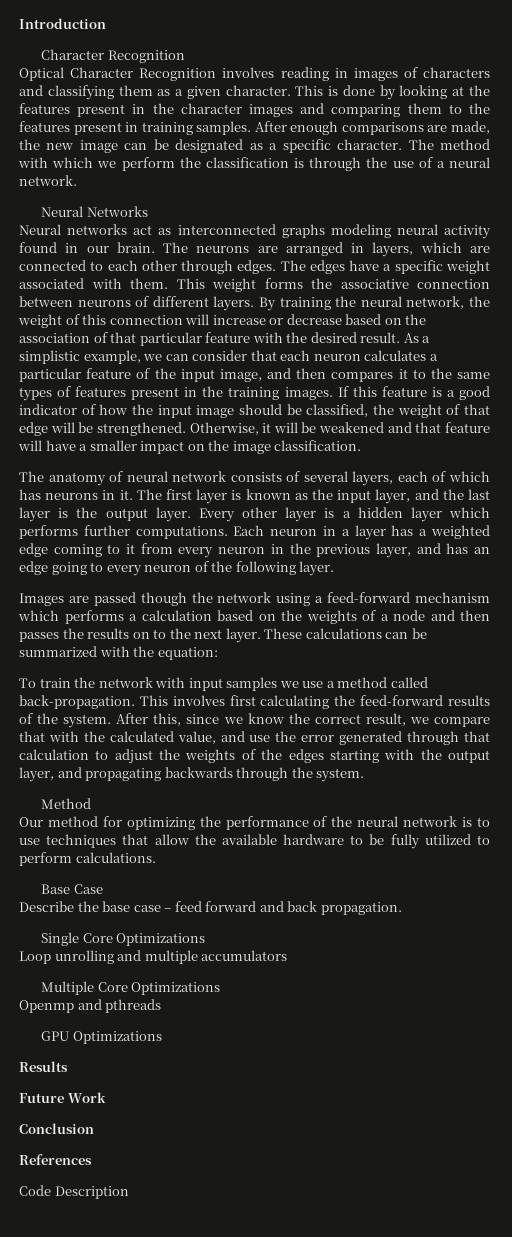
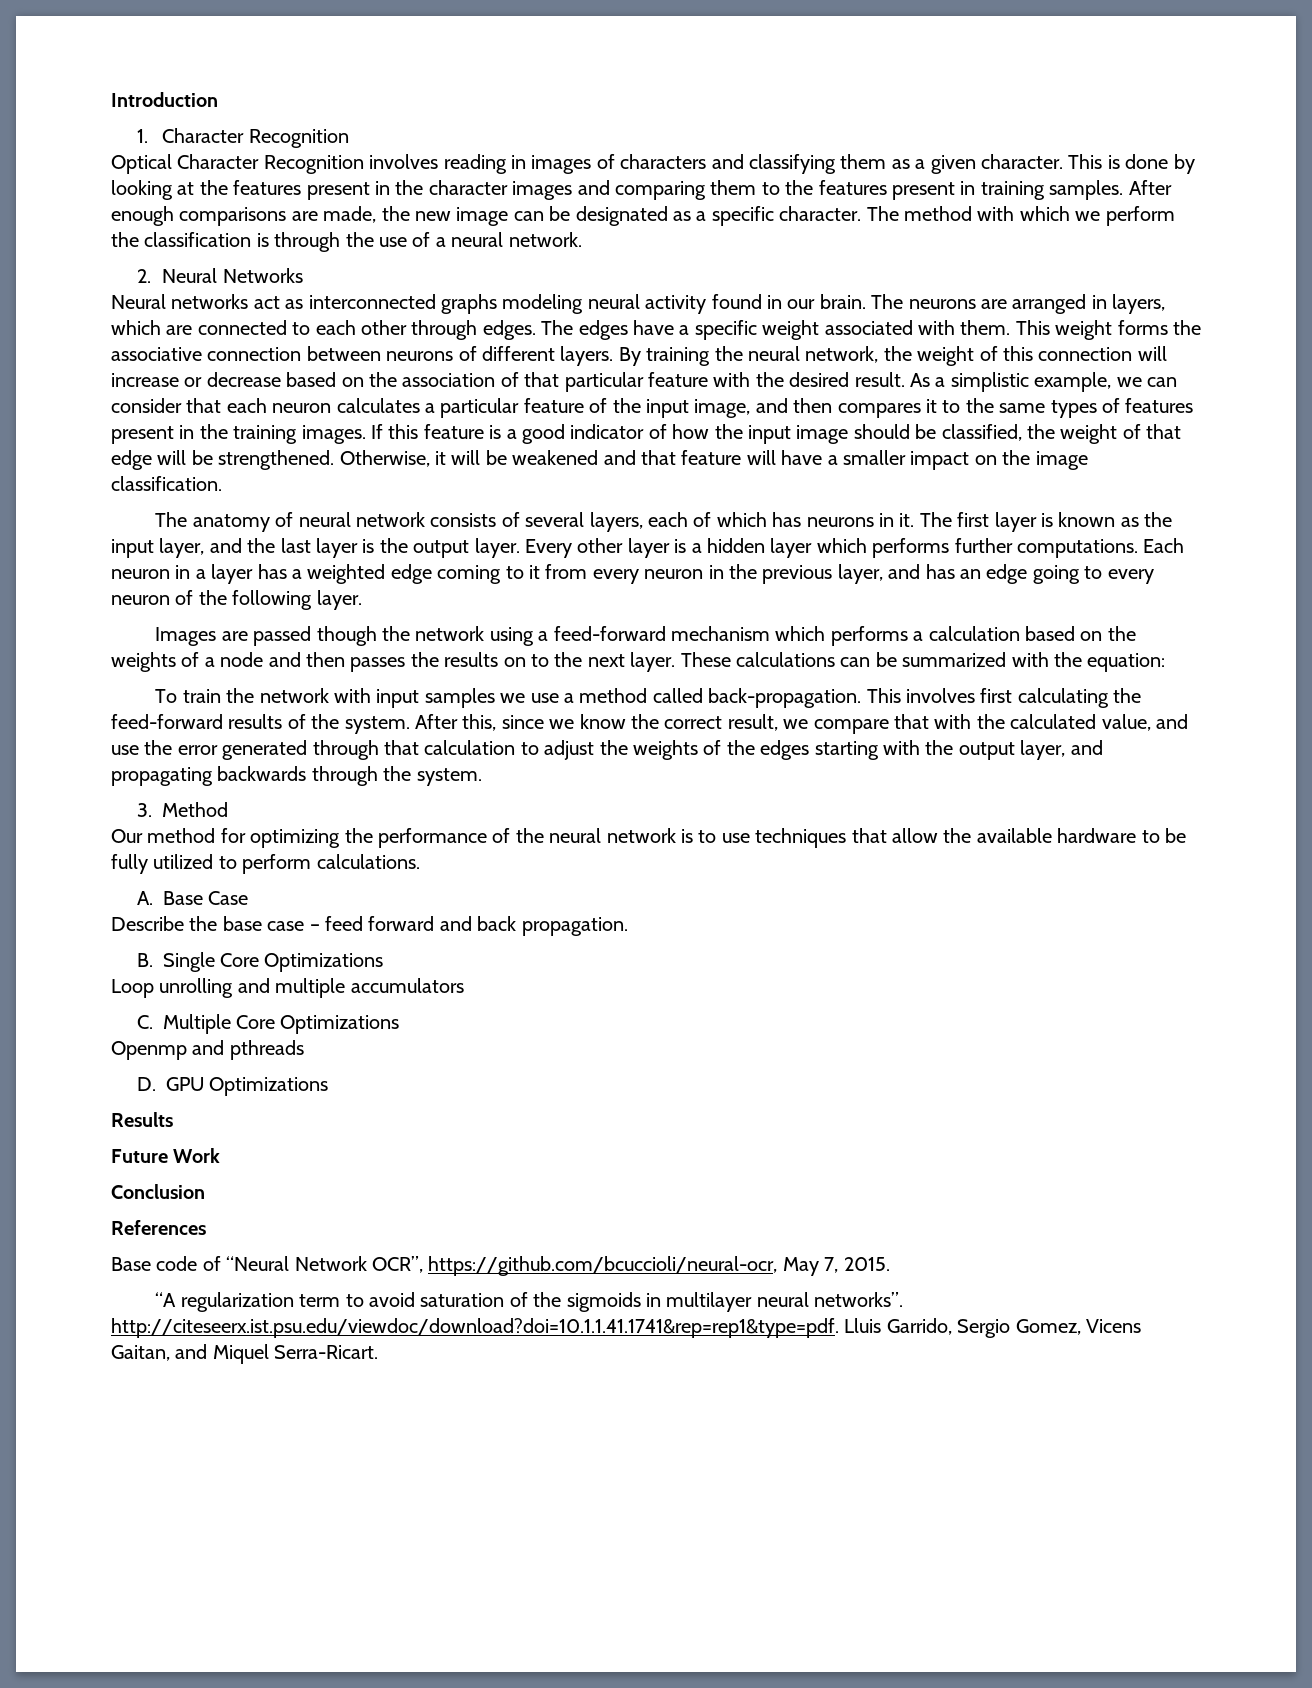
  Introduction
- Character Recognition
+ 1. Character Recognition
- Neural Networks
+ 2. Neural Networks
- Method
+ 3. Method
- Base Case
+ A. Base Case
- Single Core Optimizations
+ B. Single Core Optimizations
- Multiple Core Optimizations
+ C. Multiple Core Optimizations
- GPU Optimizations
+ D. GPU Optimizations
- Code Description
+ Base code of “Neural Network OCR”, https://github.com/bcuccioli/neural-ocr, May 7, 2015.
+ “A regularization term to avoid saturation of the sigmoids in multilayer neural networks”. http://citeseerx.ist.psu.edu/viewdoc/download?doi=10.1.1.41.1741&rep=rep1&type=pdf. Lluis Garrido, Sergio Gomez, Vicens Gaitan, and Miquel Serra-Ricart.

